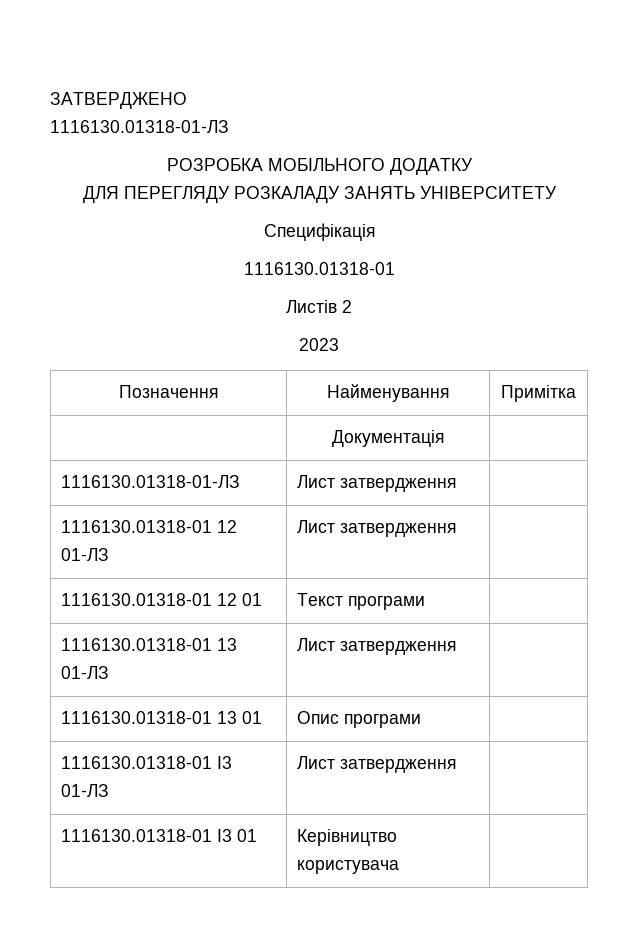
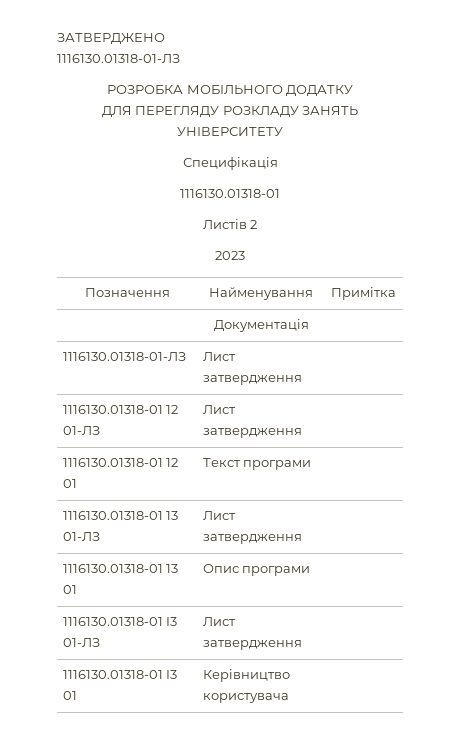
- ДЛЯ ПЕРЕГЛЯДУ РОЗКАЛАДУ ЗАНЯТЬ УНІВЕРСИТЕТУ
+ ДЛЯ ПЕРЕГЛЯДУ РОЗКЛАДУ ЗАНЯТЬ УНІВЕРСИТЕТУ

